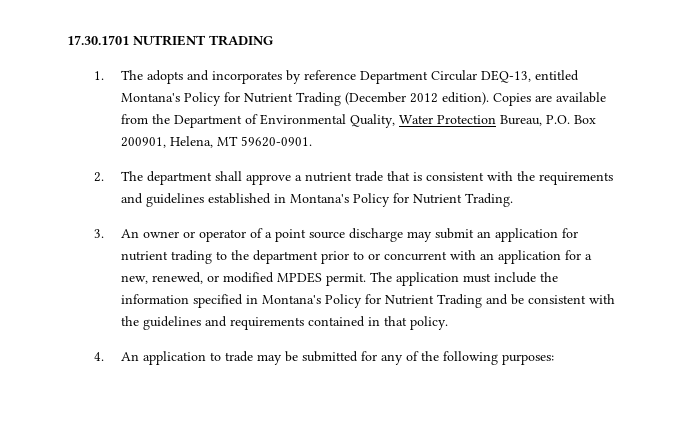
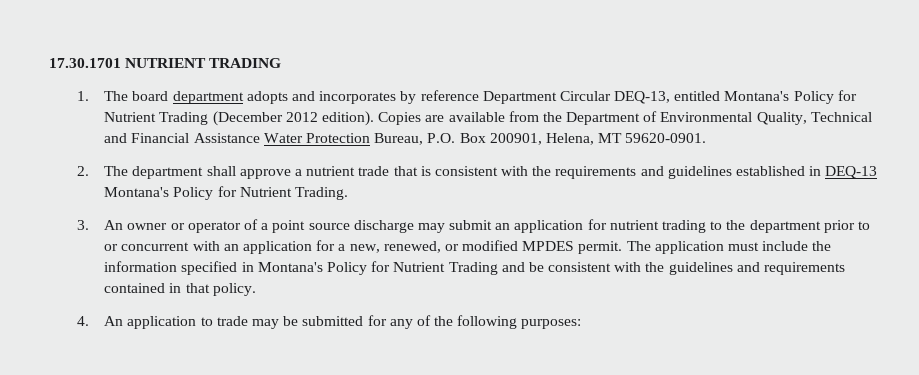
- 1. The adopts and incorporates by reference Department Circular DEQ-13, entitled Montana's Policy for Nutrient Trading (December 2012 edition).
+ 1. The board department adopts and incorporates by reference Department Circular DEQ-13, entitled Montana's Policy for Nutrient Trading (December 2012 edition).
- Copies are available from the Department of Environmental Quality, Water Protection Bureau, P.O. Box 200901, Helena, MT 59620-0901.
+ Copies are available from the Department of Environmental Quality, Technical and Financial Assistance Water Protection Bureau, P.O. Box 200901, Helena, MT 59620-0901.
- 2. The department shall approve a nutrient trade that is consistent with the requirements and guidelines established in Montana's Policy for Nutrient Trading.
+ 2. The department shall approve a nutrient trade that is consistent with the requirements and guidelines established in DEQ-13 Montana's Policy for Nutrient Trading.

